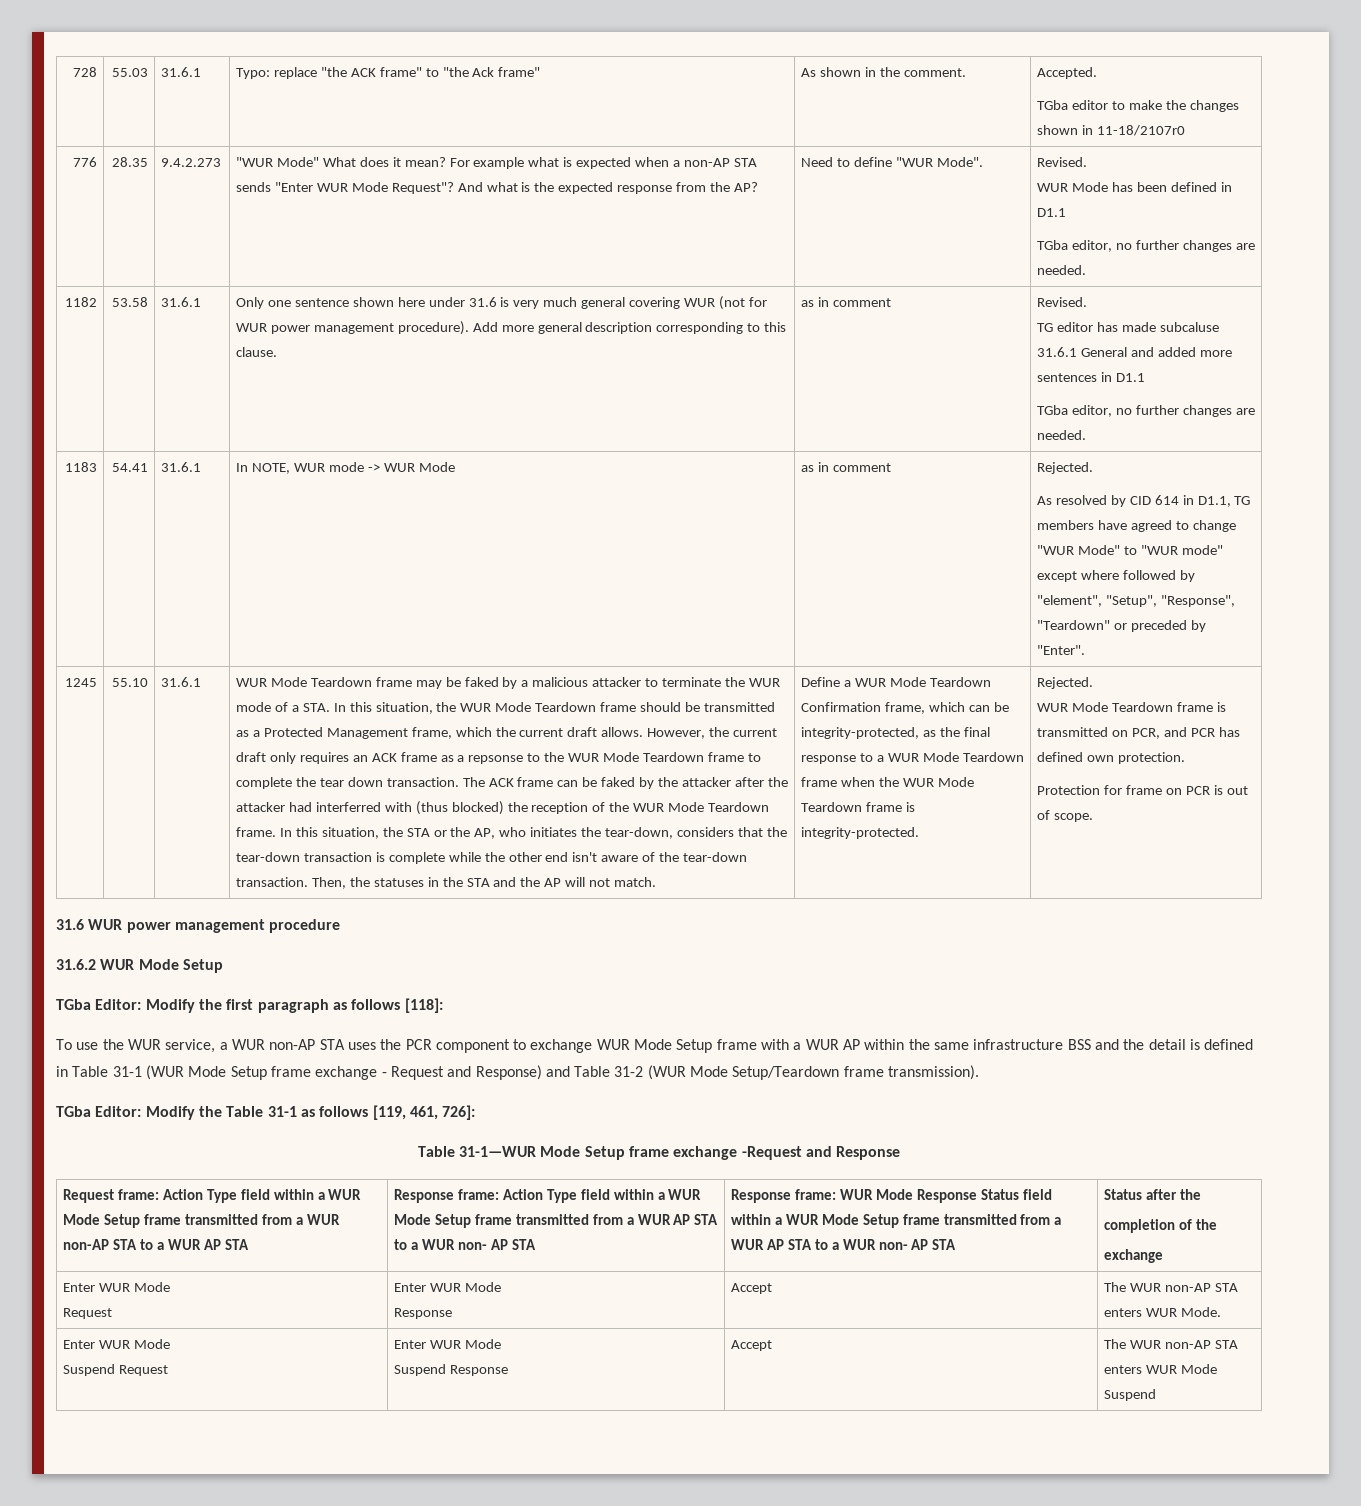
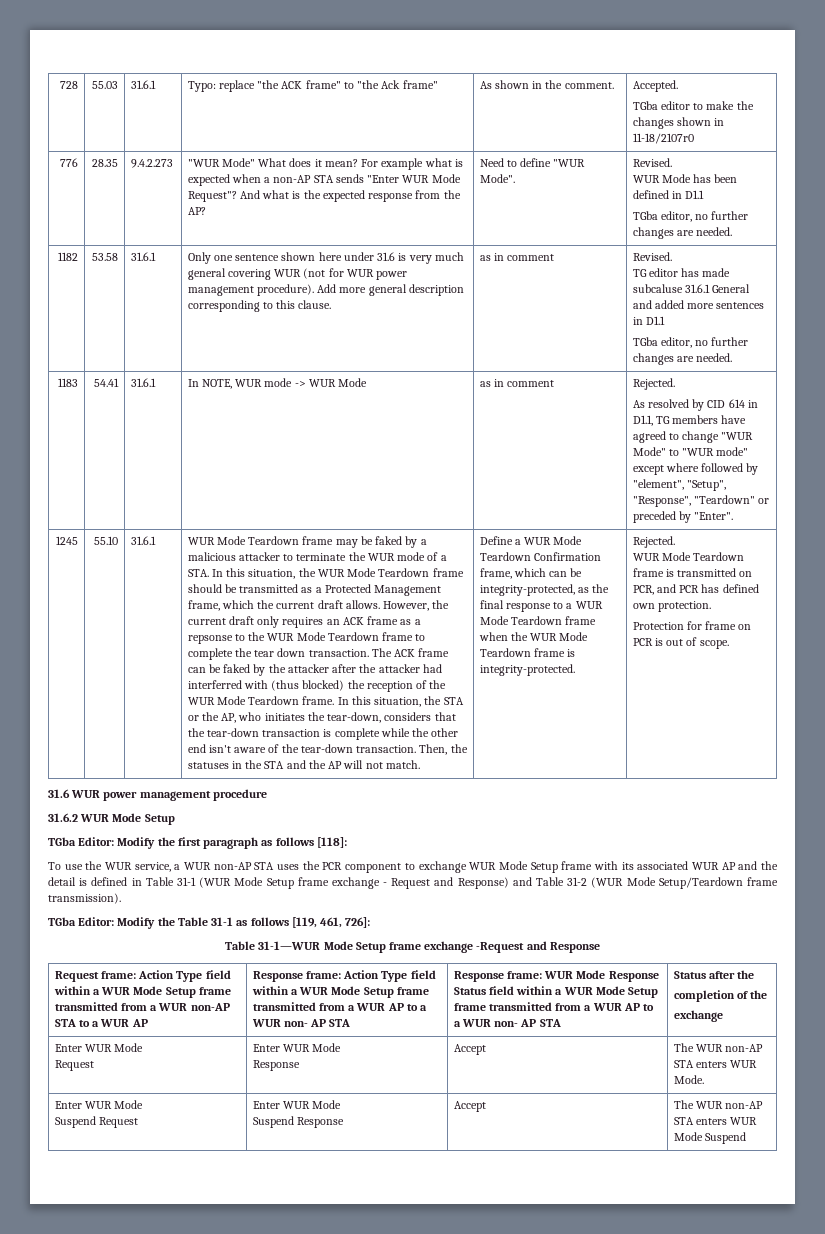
- To use the WUR service, a WUR non-AP STA uses the PCR component to exchange WUR Mode Setup frame with a WUR AP within the same infrastructure BSS and the detail is defined in Table 31-1 (WUR Mode Setup frame exchange - Request and Response) and Table 31-2 (WUR Mode Setup/Teardown frame transmission).
+ To use the WUR service, a WUR non-AP STA uses the PCR component to exchange WUR Mode Setup frame with its associated WUR AP and the detail is defined in Table 31-1 (WUR Mode Setup frame exchange - Request and Response) and Table 31-2 (WUR Mode Setup/Teardown frame transmission).
- Request frame: Action Type field within a WUR Mode Setup frame transmitted from a WUR non-AP STA to a WUR AP STA
+ Request frame: Action Type field within a WUR Mode Setup frame transmitted from a WUR non-AP STA to a WUR AP
- Response frame: Action Type field within a WUR Mode Setup frame transmitted from a WUR AP STA to a WUR non- AP STA
+ Response frame: Action Type field within a WUR Mode Setup frame transmitted from a WUR AP to a WUR non- AP STA
- Response frame: WUR Mode Response Status field within a WUR Mode Setup frame transmitted from a WUR AP STA to a WUR non- AP STA
+ Response frame: WUR Mode Response Status field within a WUR Mode Setup frame transmitted from a WUR AP to a WUR non- AP STA

